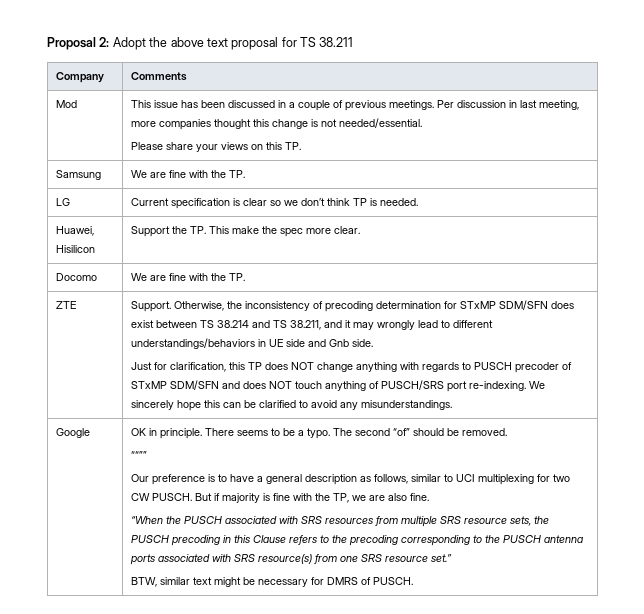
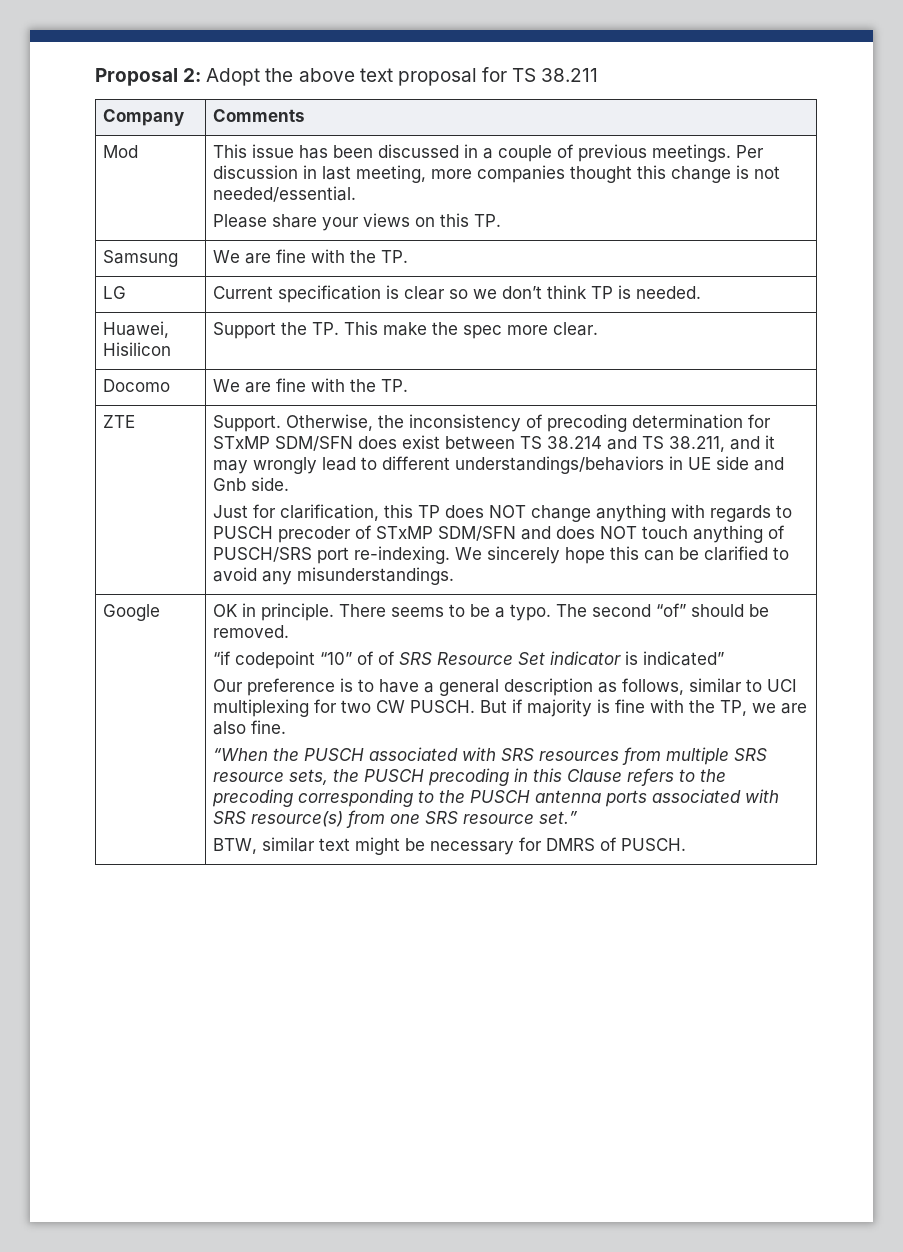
- ““””
+ “if codepoint “10” of of SRS Resource Set indicator is indicated”

